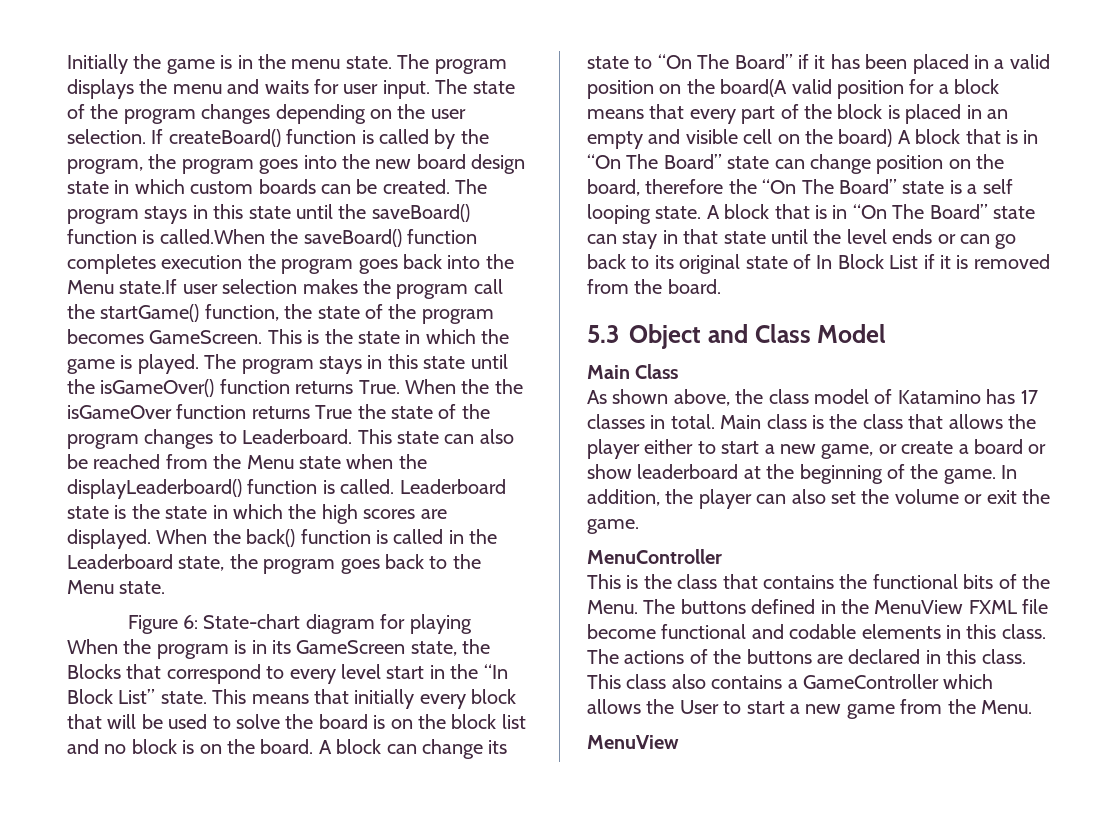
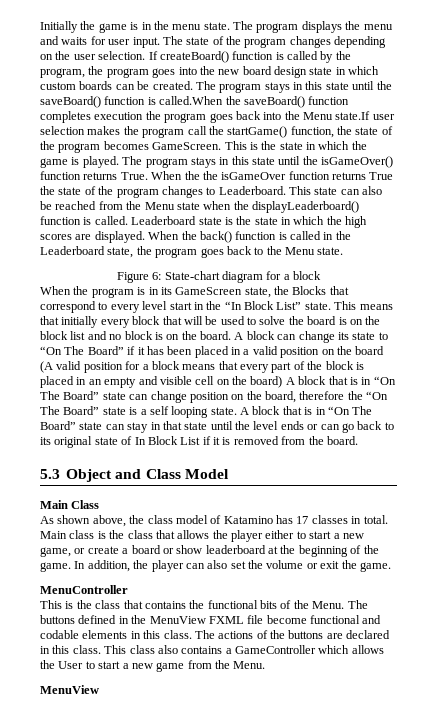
- Figure 6: State-chart diagram for playing
+ Figure 6: State-chart diagram for a block
- A block can change its state to “On The Board” if it has been placed in a valid position on the board(A valid position for a block means that every part of the block is placed in an empty and visible cell on the board) A block that is in “On The Board” state can change position on the board, therefore the “On The Board” state is a self looping state.
+ A block can change its state to “On The Board” if it has been placed in a valid position on the board (A valid position for a block means that every part of the block is placed in an empty and visible cell on the board) A block that is in “On The Board” state can change position on the board, therefore the “On The Board” state is a self looping state.

